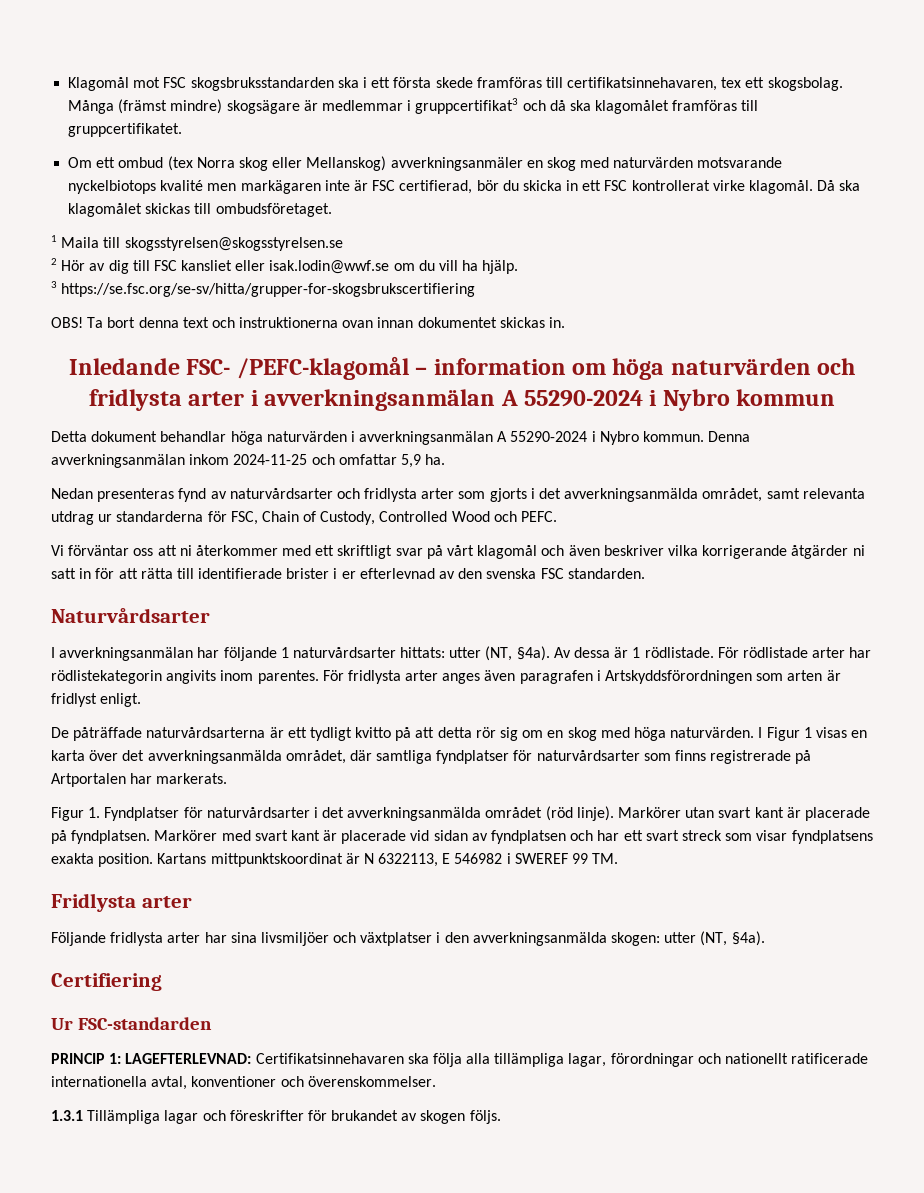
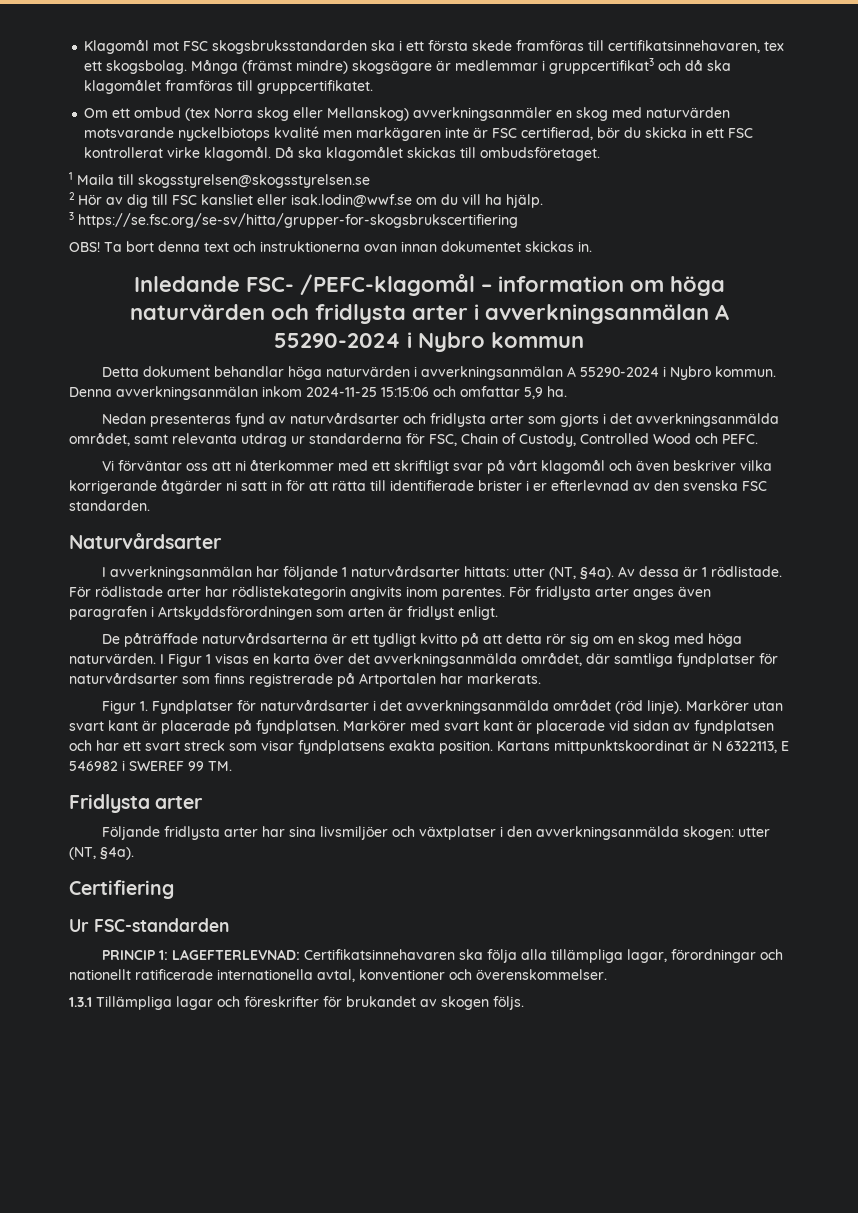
- Denna avverkningsanmälan inkom 2024-11-25 och omfattar 5,9 ha.
+ Denna avverkningsanmälan inkom 2024-11-25 15:15:06 och omfattar 5,9 ha.

